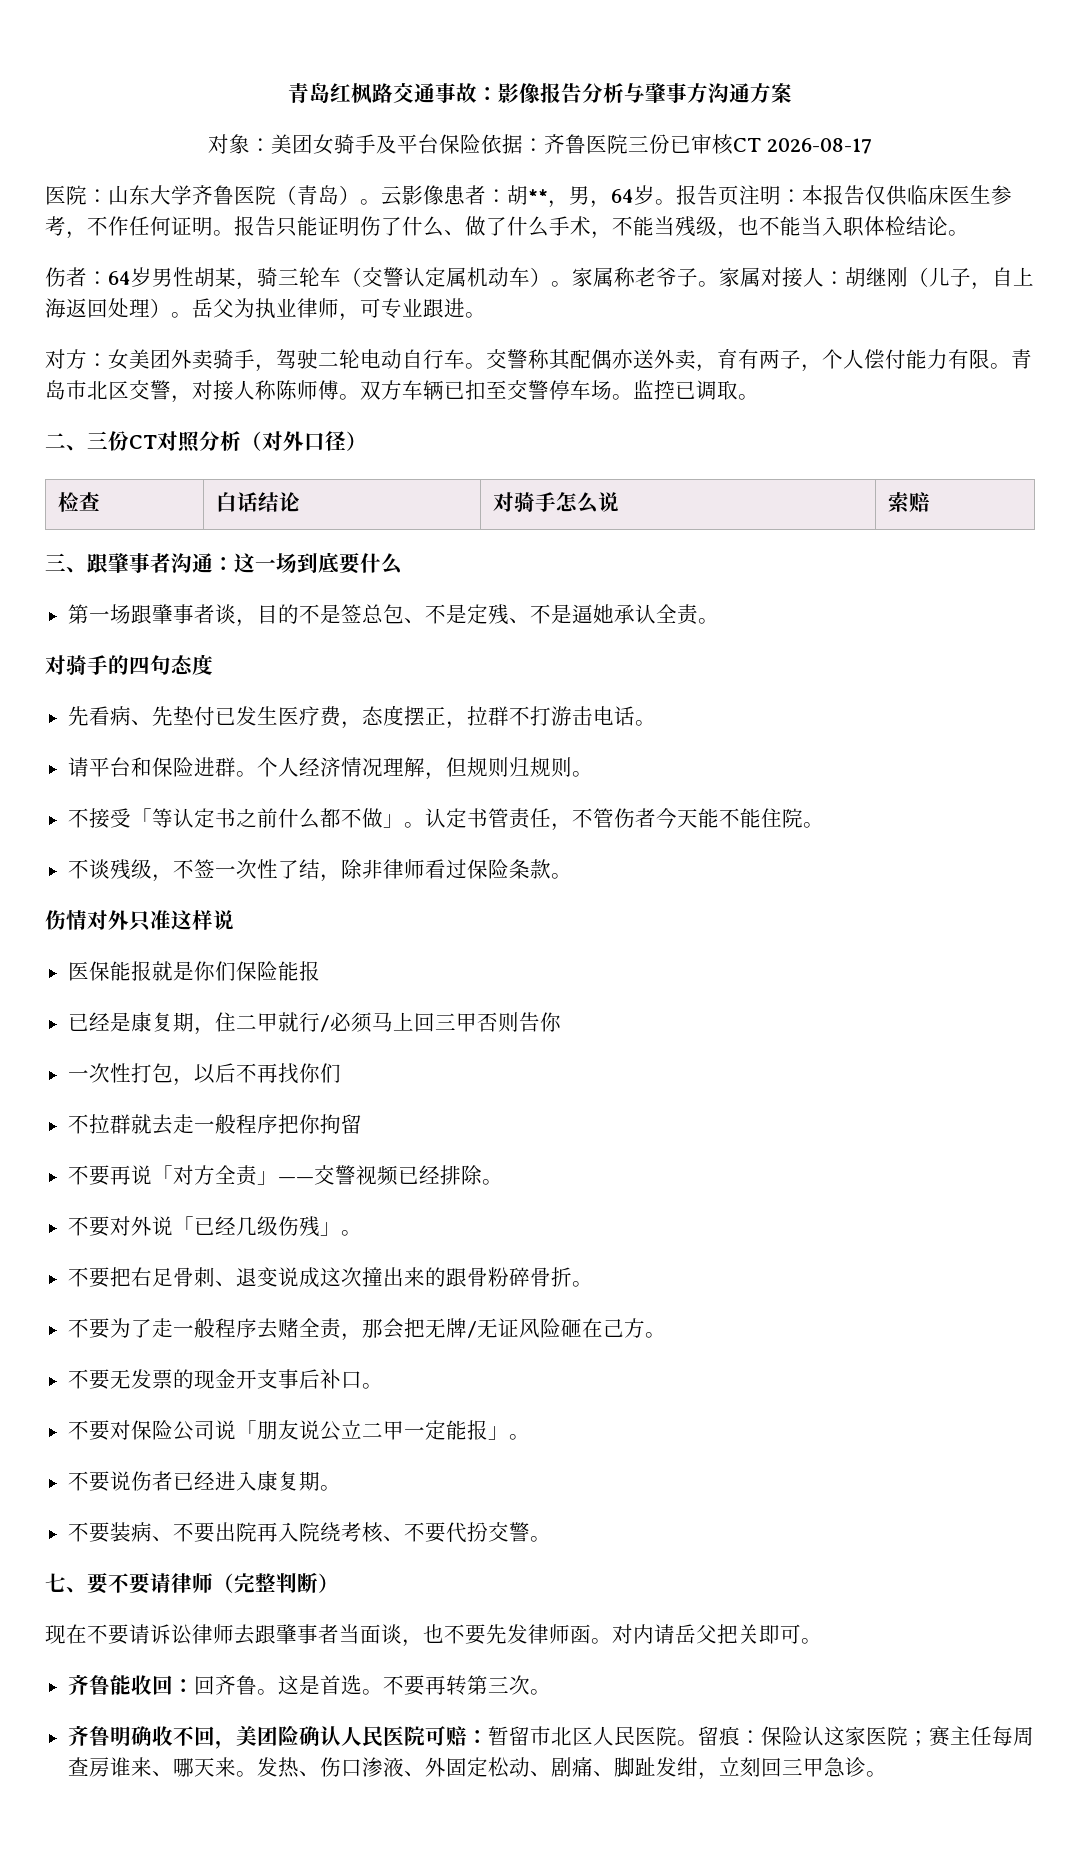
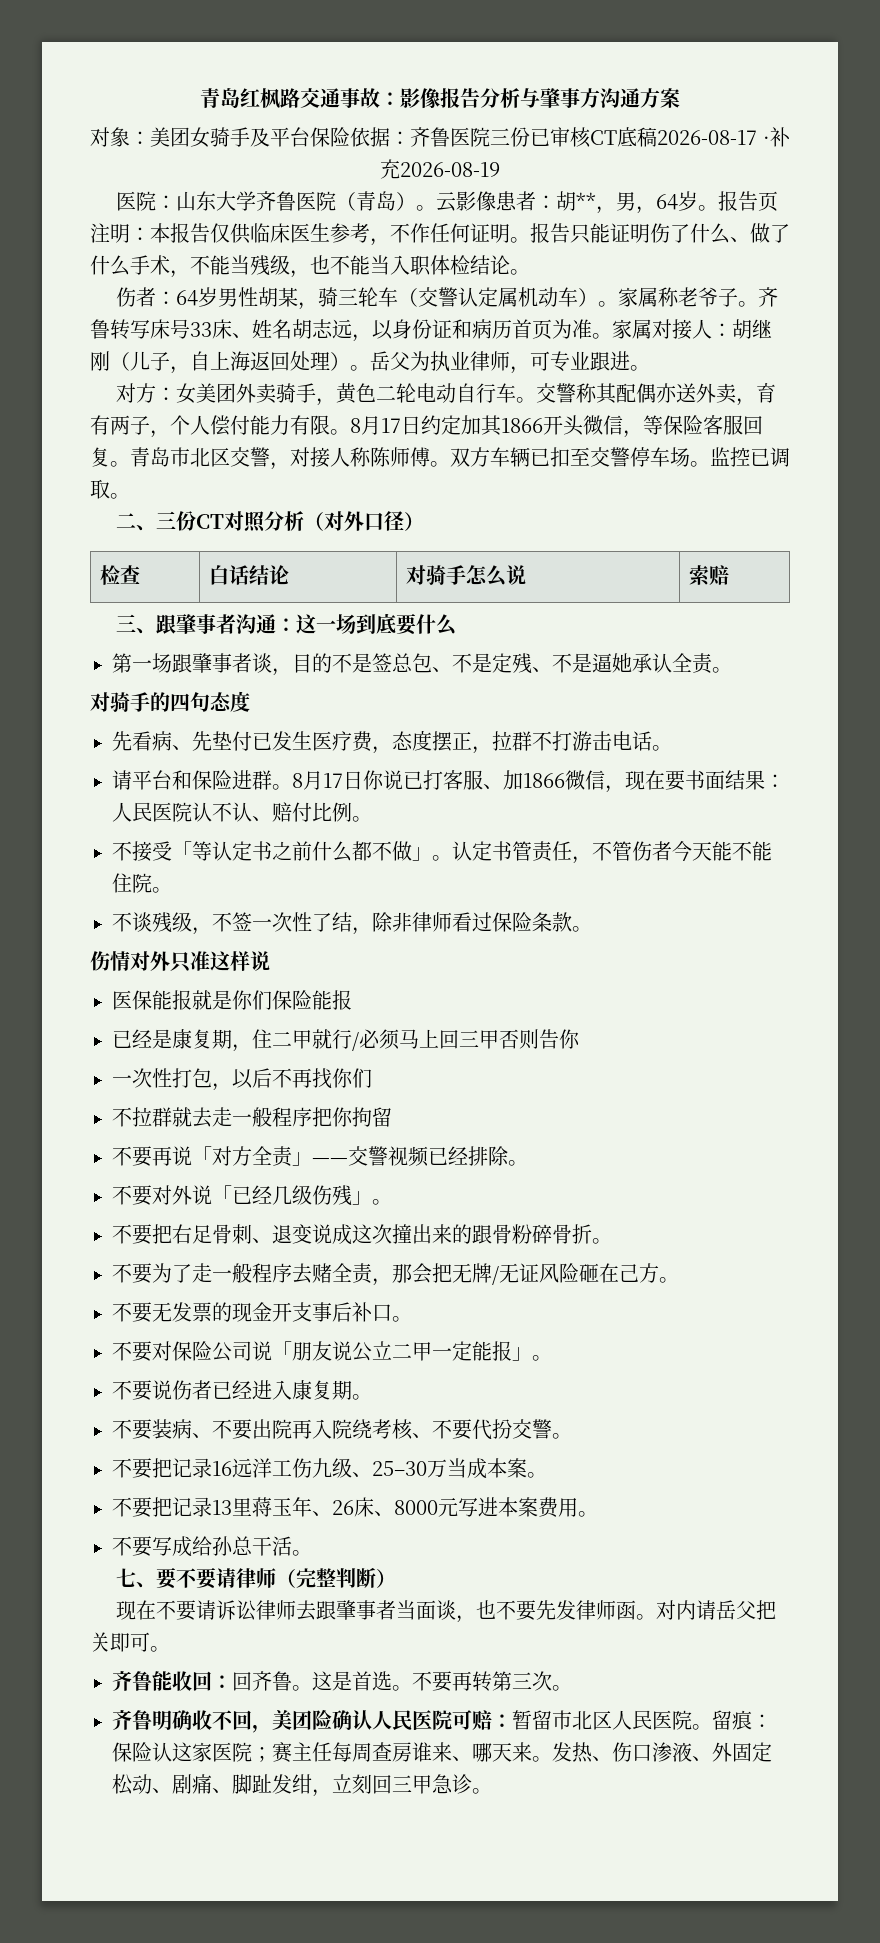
- 对象：美团女骑手及平台保险依据：齐鲁医院三份已审核CT 2026-08-17
+ 对象：美团女骑手及平台保险依据：齐鲁医院三份已审核CT底稿2026-08-17 ·补充2026-08-19
+ 齐鲁转写床号33床、姓名胡志远，以身份证和病历首页为准。
- 对方：女美团外卖骑手，驾驶二轮电动自行车。
+ 对方：女美团外卖骑手，黄色二轮电动自行车。
+ 8月17日约定加其1866开头微信，等保险客服回复。
- 个人经济情况理解，但规则归规则。
+ 8月17日你说已打客服、加1866微信，现在要书面结果：人民医院认不认、赔付比例。
+ 不要把记录16远洋工伤九级、25–30万当成本案。
+ 不要把记录13里蒋玉年、26床、8000元写进本案费用。
+ 不要写成给孙总干活。

